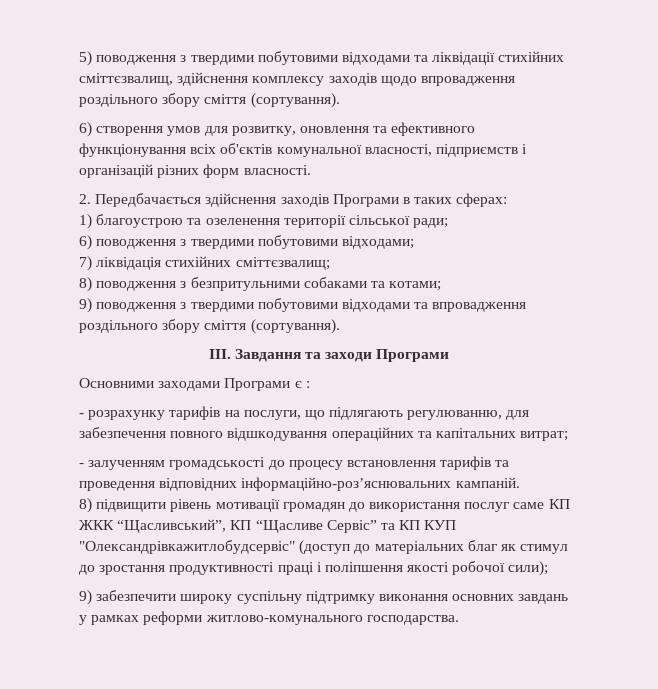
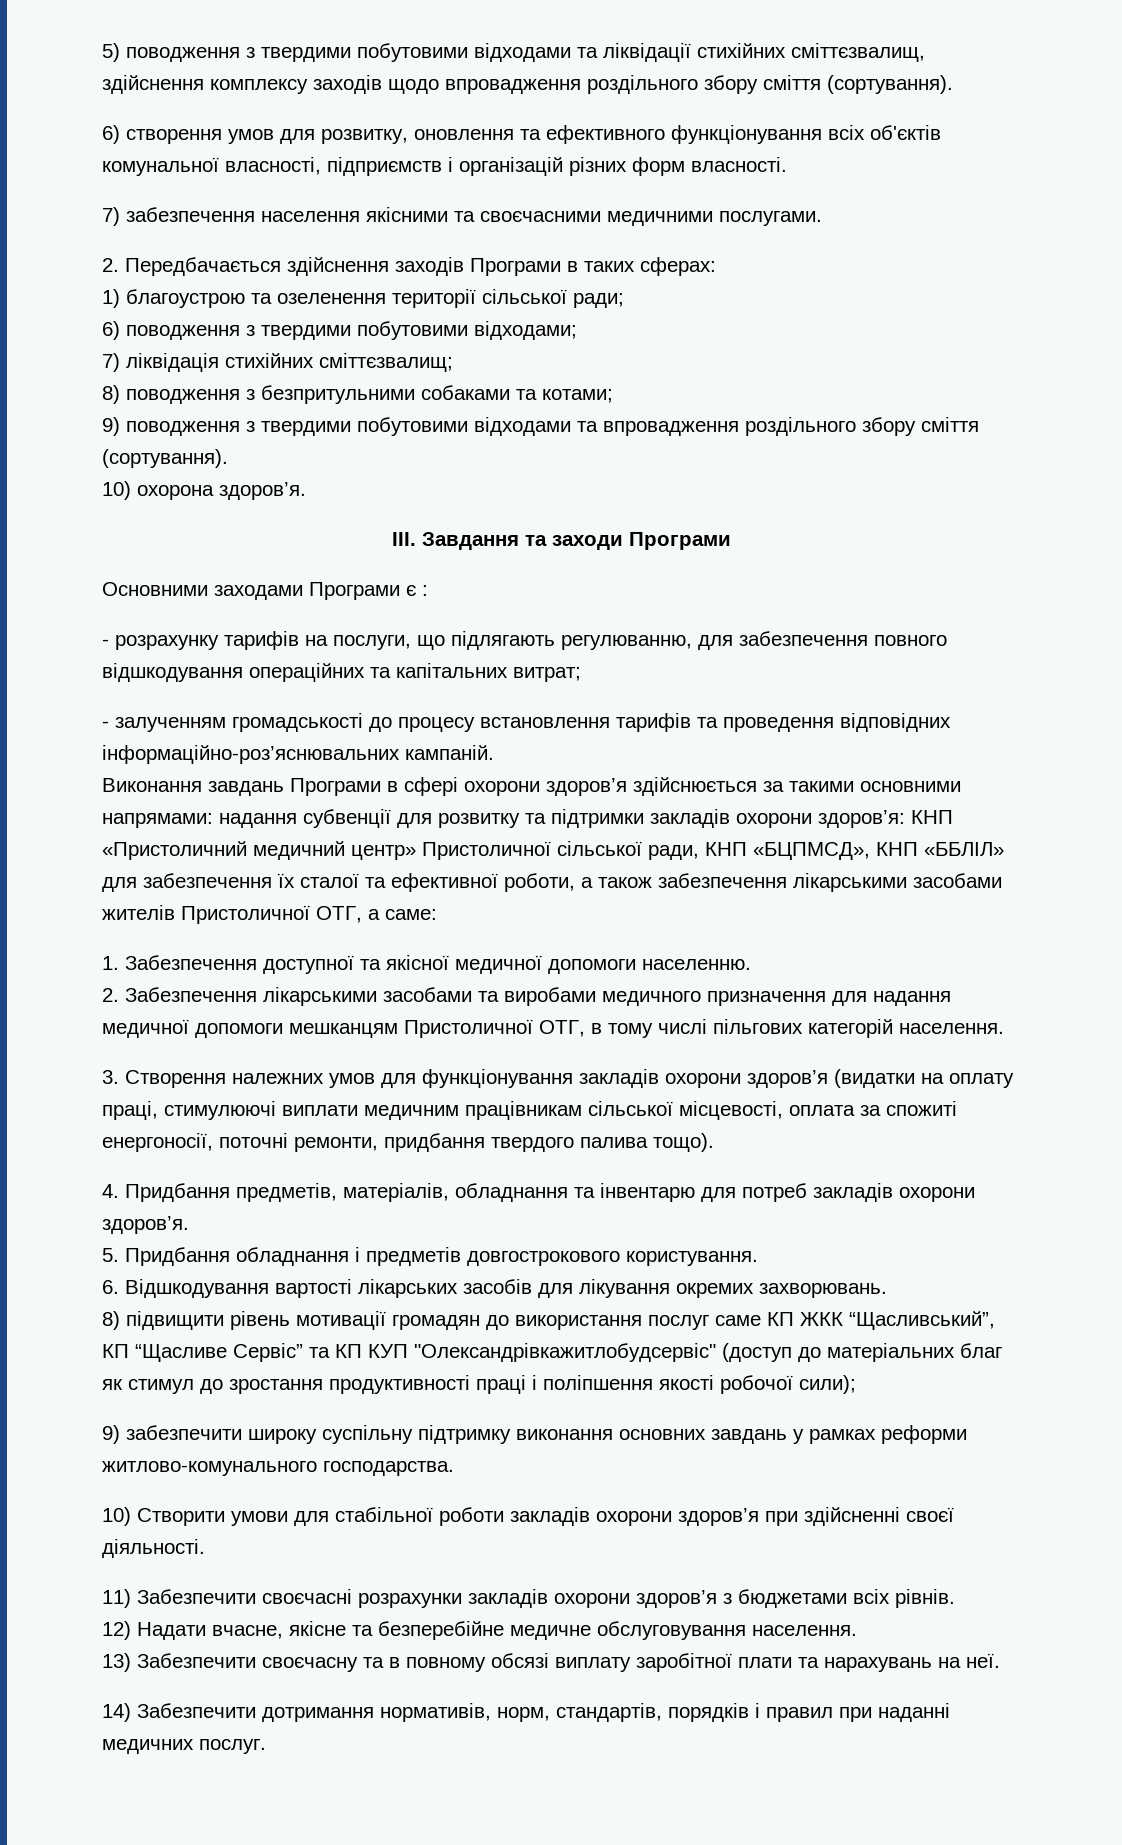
+ 7) забезпечення населення якісними та своєчасними медичними послугами.
+ 10) охорона здоров’я.
+ Виконання завдань Програми в сфері охорони здоров’я здійснюється за такими основними напрямами: надання субвенції для розвитку та підтримки закладів охорони здоров’я: КНП «Пристоличний медичний центр» Пристоличної сільської ради, КНП «БЦПМСД», КНП «ББЛІЛ» для забезпечення їх сталої та ефективної роботи, а також забезпечення лікарськими засобами жителів Пристоличної ОТГ, а саме:
+ 1. Забезпечення доступної та якісної медичної допомоги населенню.
+ 2. Забезпечення лікарськими засобами та виробами медичного призначення для надання медичної допомоги мешканцям Пристоличної ОТГ, в тому числі пільгових категорій населення.
+ 3. Створення належних умов для функціонування закладів охорони здоров’я (видатки на оплату праці, стимулюючі виплати медичним працівникам сільської місцевості, оплата за спожиті енергоносії, поточні ремонти, придбання твердого палива тощо).
+ 4. Придбання предметів, матеріалів, обладнання та інвентарю для потреб закладів охорони здоров’я.
+ 5. Придбання обладнання і предметів довгострокового користування.
+ 6. Відшкодування вартості лікарських засобів для лікування окремих захворювань.
+ 10) Створити умови для стабільної роботи закладів охорони здоров’я при здійсненні своєї діяльності.
+ 11) Забезпечити своєчасні розрахунки закладів охорони здоров’я з бюджетами всіх рівнів.
+ 12) Надати вчасне, якісне та безперебійне медичне обслуговування населення.
+ 13) Забезпечити своєчасну та в повному обсязі виплату заробітної плати та нарахувань на неї.
+ 14) Забезпечити дотримання нормативів, норм, стандартів, порядків і правил при наданні медичних послуг.

